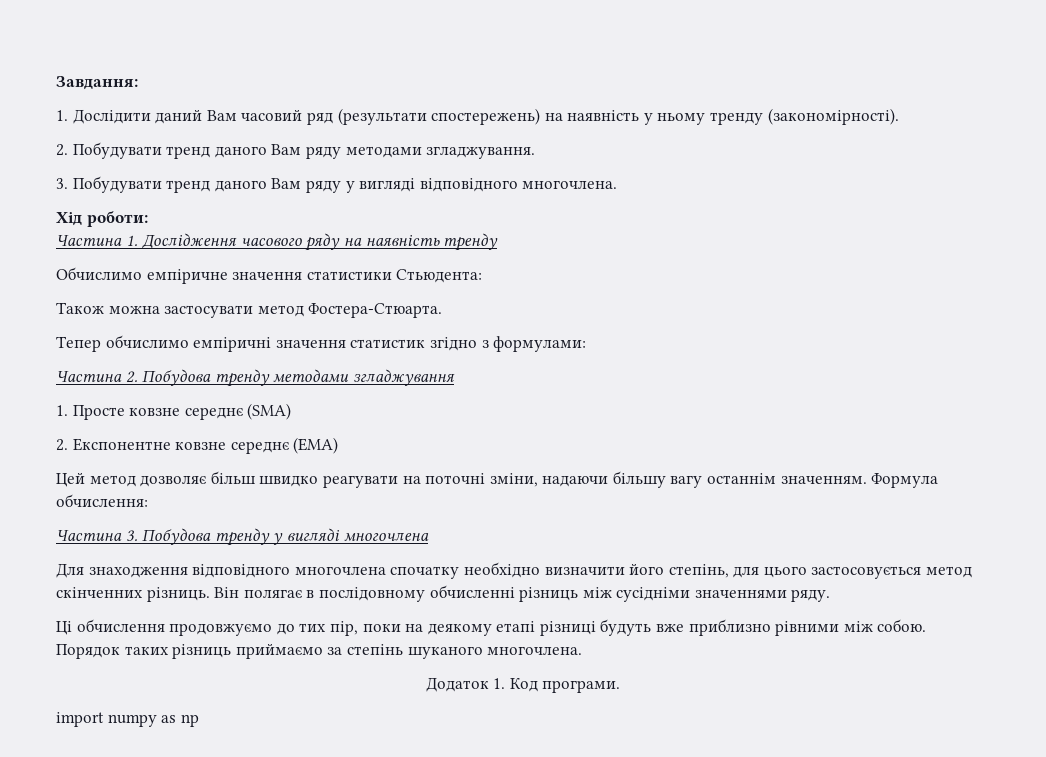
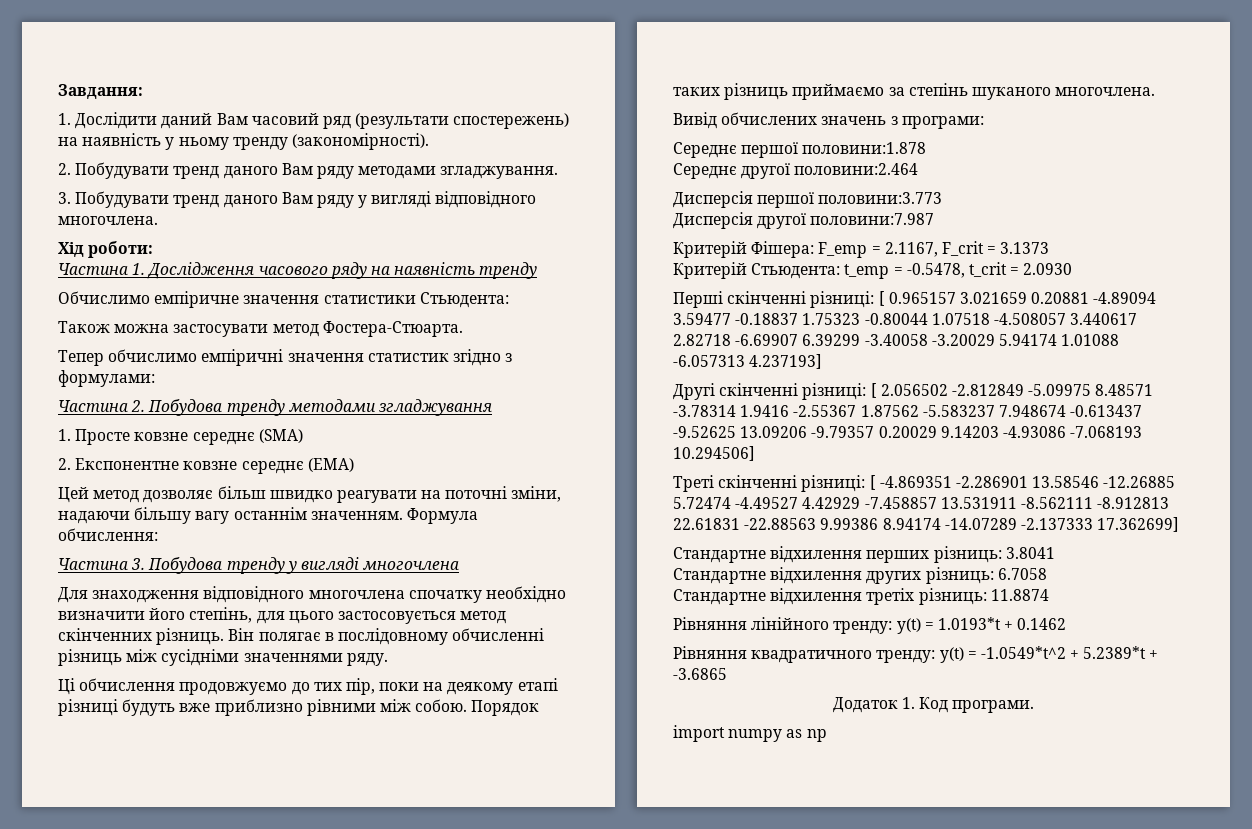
+ Вивід обчислених значень з програми:
+ Cереднє першої половини:1.878
+ Cереднє другої половини:2.464
+ Дисперсія першої половини:3.773
+ Дисперсія другої половини:7.987
+ Критерій Фішера: F_emp = 2.1167, F_crit = 3.1373
+ Критерій Стьюдента: t_emp = -0.5478, t_crit = 2.0930
+ Перші скінченні різниці: [ 0.965157 3.021659 0.20881 -4.89094 3.59477 -0.18837 1.75323 -0.80044 1.07518 -4.508057 3.440617 2.82718 -6.69907 6.39299 -3.40058 -3.20029 5.94174 1.01088 -6.057313 4.237193]
+ Другі скінченні різниці: [ 2.056502 -2.812849 -5.09975 8.48571 -3.78314 1.9416 -2.55367 1.87562 -5.583237 7.948674 -0.613437 -9.52625 13.09206 -9.79357 0.20029 9.14203 -4.93086 -7.068193 10.294506]
+ Треті скінченні різниці: [ -4.869351 -2.286901 13.58546 -12.26885 5.72474 -4.49527 4.42929 -7.458857 13.531911 -8.562111 -8.912813 22.61831 -22.88563 9.99386 8.94174 -14.07289 -2.137333 17.362699]
+ Стандартне відхилення перших різниць: 3.8041
+ Стандартне відхилення других різниць: 6.7058
+ Стандартне відхилення третіх різниць: 11.8874
+ Рівняння лінійного тренду: y(t) = 1.0193*t + 0.1462
+ Рівняння квадратичного тренду: y(t) = -1.0549*t^2 + 5.2389*t + -3.6865

